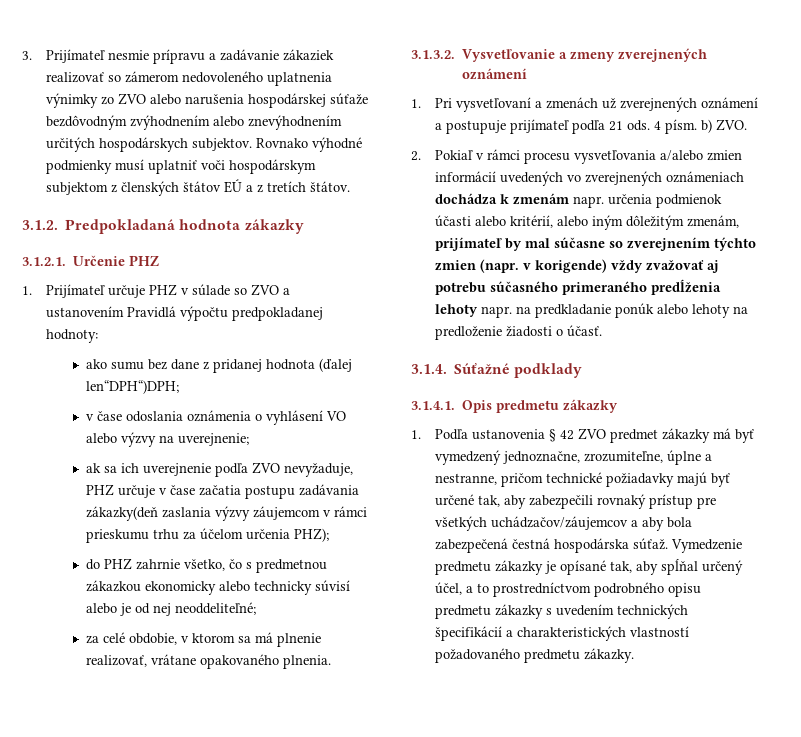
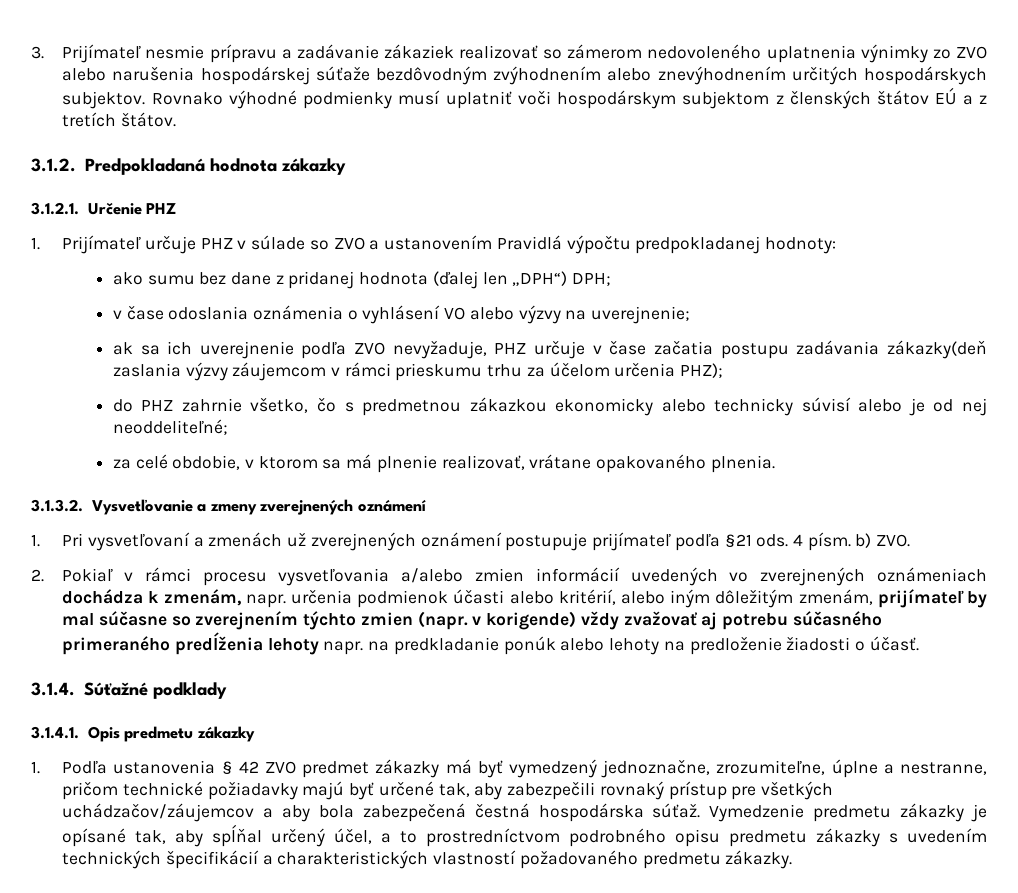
- ako sumu bez dane z pridanej hodnota (ďalej len“DPH“)DPH;
+ ako sumu bez dane z pridanej hodnota (ďalej len „DPH“) DPH;
- 1. Pri vysvetľovaní a zmenách už zverejnených oznámení a postupuje prijímateľ podľa 21 ods.
+ 1. Pri vysvetľovaní a zmenách už zverejnených oznámení postupuje prijímateľ podľa §21 ods.
- 2. Pokiaľ v rámci procesu vysvetľovania a/alebo zmien informácií uvedených vo zverejnených oznámeniach dochádza k zmenám napr. určenia podmienok účasti alebo kritérií, alebo iným dôležitým zmenám, prijímateľ by mal súčasne so zverejnením týchto zmien (napr. v korigende) vždy zvažovať aj potrebu súčasného primeraného predĺženia lehoty napr. na predkladanie ponúk alebo lehoty na predloženie žiadosti o účasť.
+ 2. Pokiaľ v rámci procesu vysvetľovania a/alebo zmien informácií uvedených vo zverejnených oznámeniach dochádza k zmenám, napr. určenia podmienok účasti alebo kritérií, alebo iným dôležitým zmenám, prijímateľ by mal súčasne so zverejnením týchto zmien (napr. v korigende) vždy zvažovať aj potrebu súčasného primeraného predĺženia lehoty napr. na predkladanie ponúk alebo lehoty na predloženie žiadosti o účasť.

